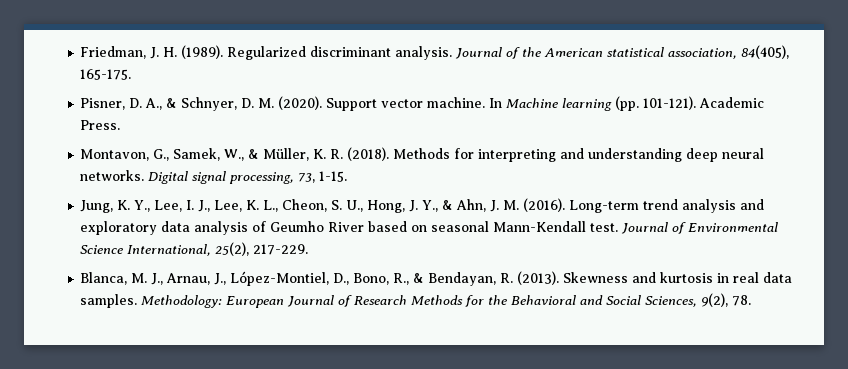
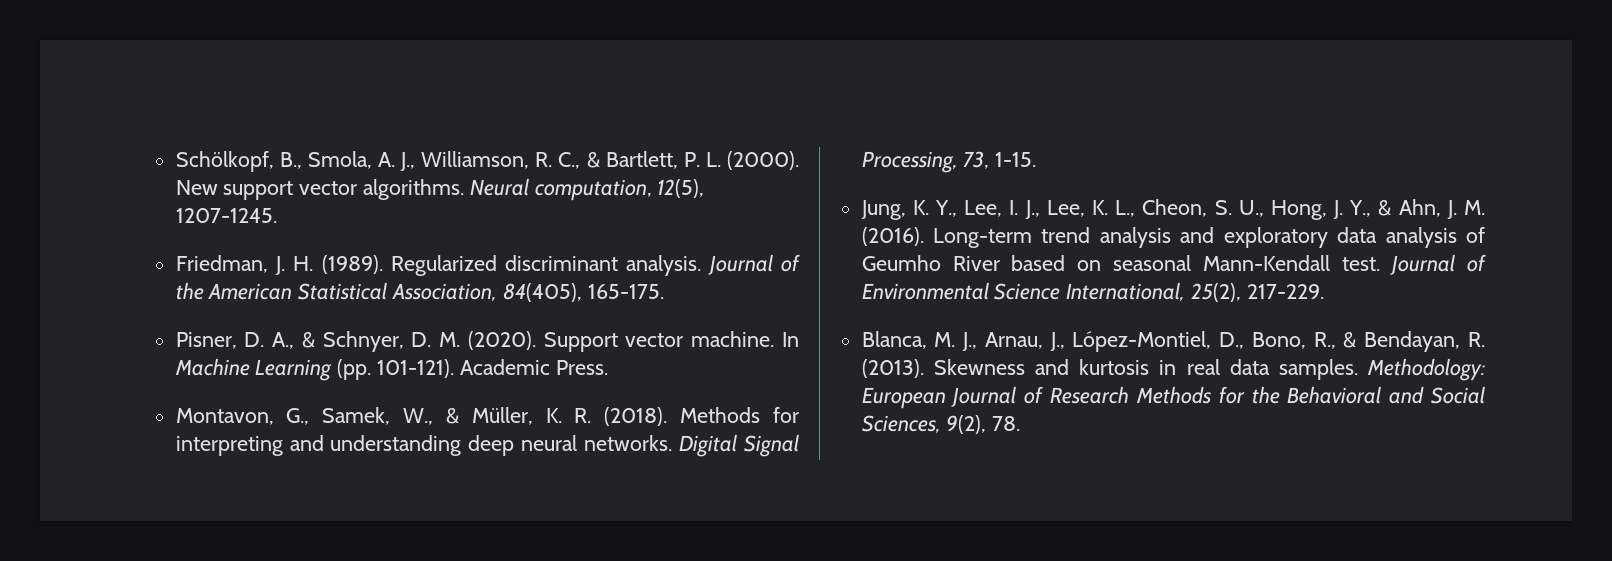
+ Schölkopf, B., Smola, A. J., Williamson, R. C., & Bartlett, P. L. (2000). New support vector algorithms. Neural computation, 12(5), 1207-1245.
- Journal of the American statistical association, 84(405), 165-175.
+ Journal of the American Statistical Association, 84(405), 165-175.
- In Machine learning (pp. 101-121).
+ In Machine Learning (pp. 101-121).
- Digital signal processing, 73, 1-15.
+ Digital Signal Processing, 73, 1-15.

